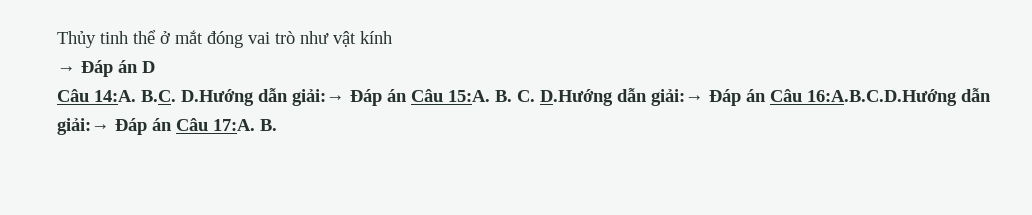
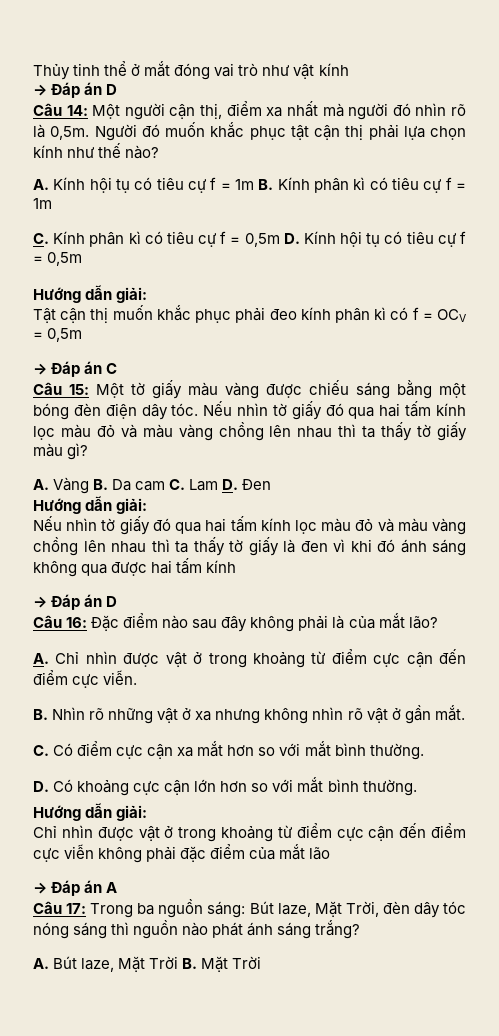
- Câu 14:A. B.C. D.Hướng dẫn giải:→ Đáp án Câu 15:A. B. C. D.Hướng dẫn giải:→ Đáp án Câu 16:A.B.C.D.Hướng dẫn giải:→ Đáp án Câu 17:A. B.
+ Câu 14: Một người cận thị, điểm xa nhất mà người đó nhìn rõ là 0,5m. Người đó muốn khắc phục tật cận thị phải lựa chọn kính như thế nào?
+ A. Kính hội tụ có tiêu cự f = 1m B. Kính phân kì có tiêu cự f = 1m
+ C. Kính phân kì có tiêu cự f = 0,5m D. Kính hội tụ có tiêu cự f = 0,5m
+ Hướng dẫn giải:
+ Tật cận thị muốn khắc phục phải đeo kính phân kì có f = OCV = 0,5m
+ → Đáp án C
+ Câu 15: Một tờ giấy màu vàng được chiếu sáng bằng một bóng đèn điện dây tóc. Nếu nhìn tờ giấy đó qua hai tấm kính lọc màu đỏ và màu vàng chồng lên nhau thì ta thấy tờ giấy màu gì?
+ A. Vàng B. Da cam C. Lam D. Đen
+ Hướng dẫn giải:
+ Nếu nhìn tờ giấy đó qua hai tấm kính lọc màu đỏ và màu vàng chồng lên nhau thì ta thấy tờ giấy là đen vì khi đó ánh sáng không qua được hai tấm kính
+ → Đáp án D
+ Câu 16: Đặc điểm nào sau đây không phải là của mắt lão?
+ A. Chỉ nhìn được vật ở trong khoảng từ điểm cực cận đến điểm cực viễn.
+ B. Nhìn rõ những vật ở xa nhưng không nhìn rõ vật ở gần mắt.
+ C. Có điểm cực cận xa mắt hơn so với mắt bình thường.
+ D. Có khoảng cực cận lớn hơn so với mắt bình thường.
+ Hướng dẫn giải:
+ Chỉ nhìn được vật ở trong khoảng từ điểm cực cận đến điểm cực viễn không phải đặc điểm của mắt lão
+ → Đáp án A
+ Câu 17: Trong ba nguồn sáng: Bút laze, Mặt Trời, đèn dây tóc nóng sáng thì nguồn nào phát ánh sáng trắng?
+ A. Bút laze, Mặt Trời B. Mặt Trời

